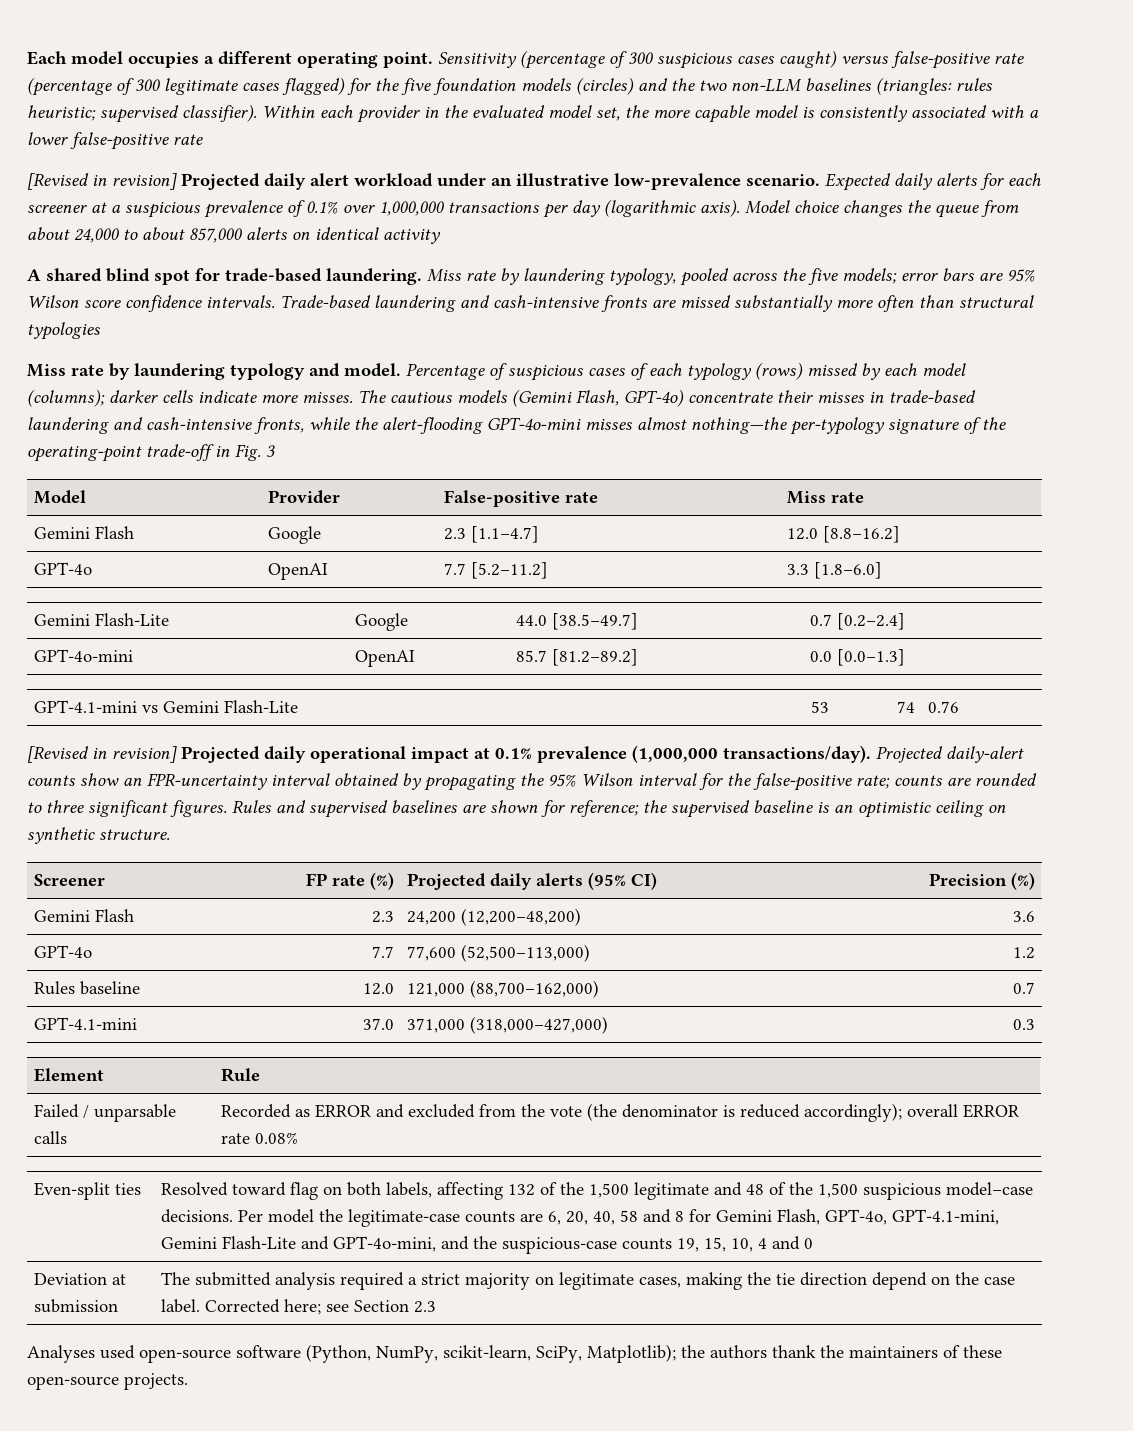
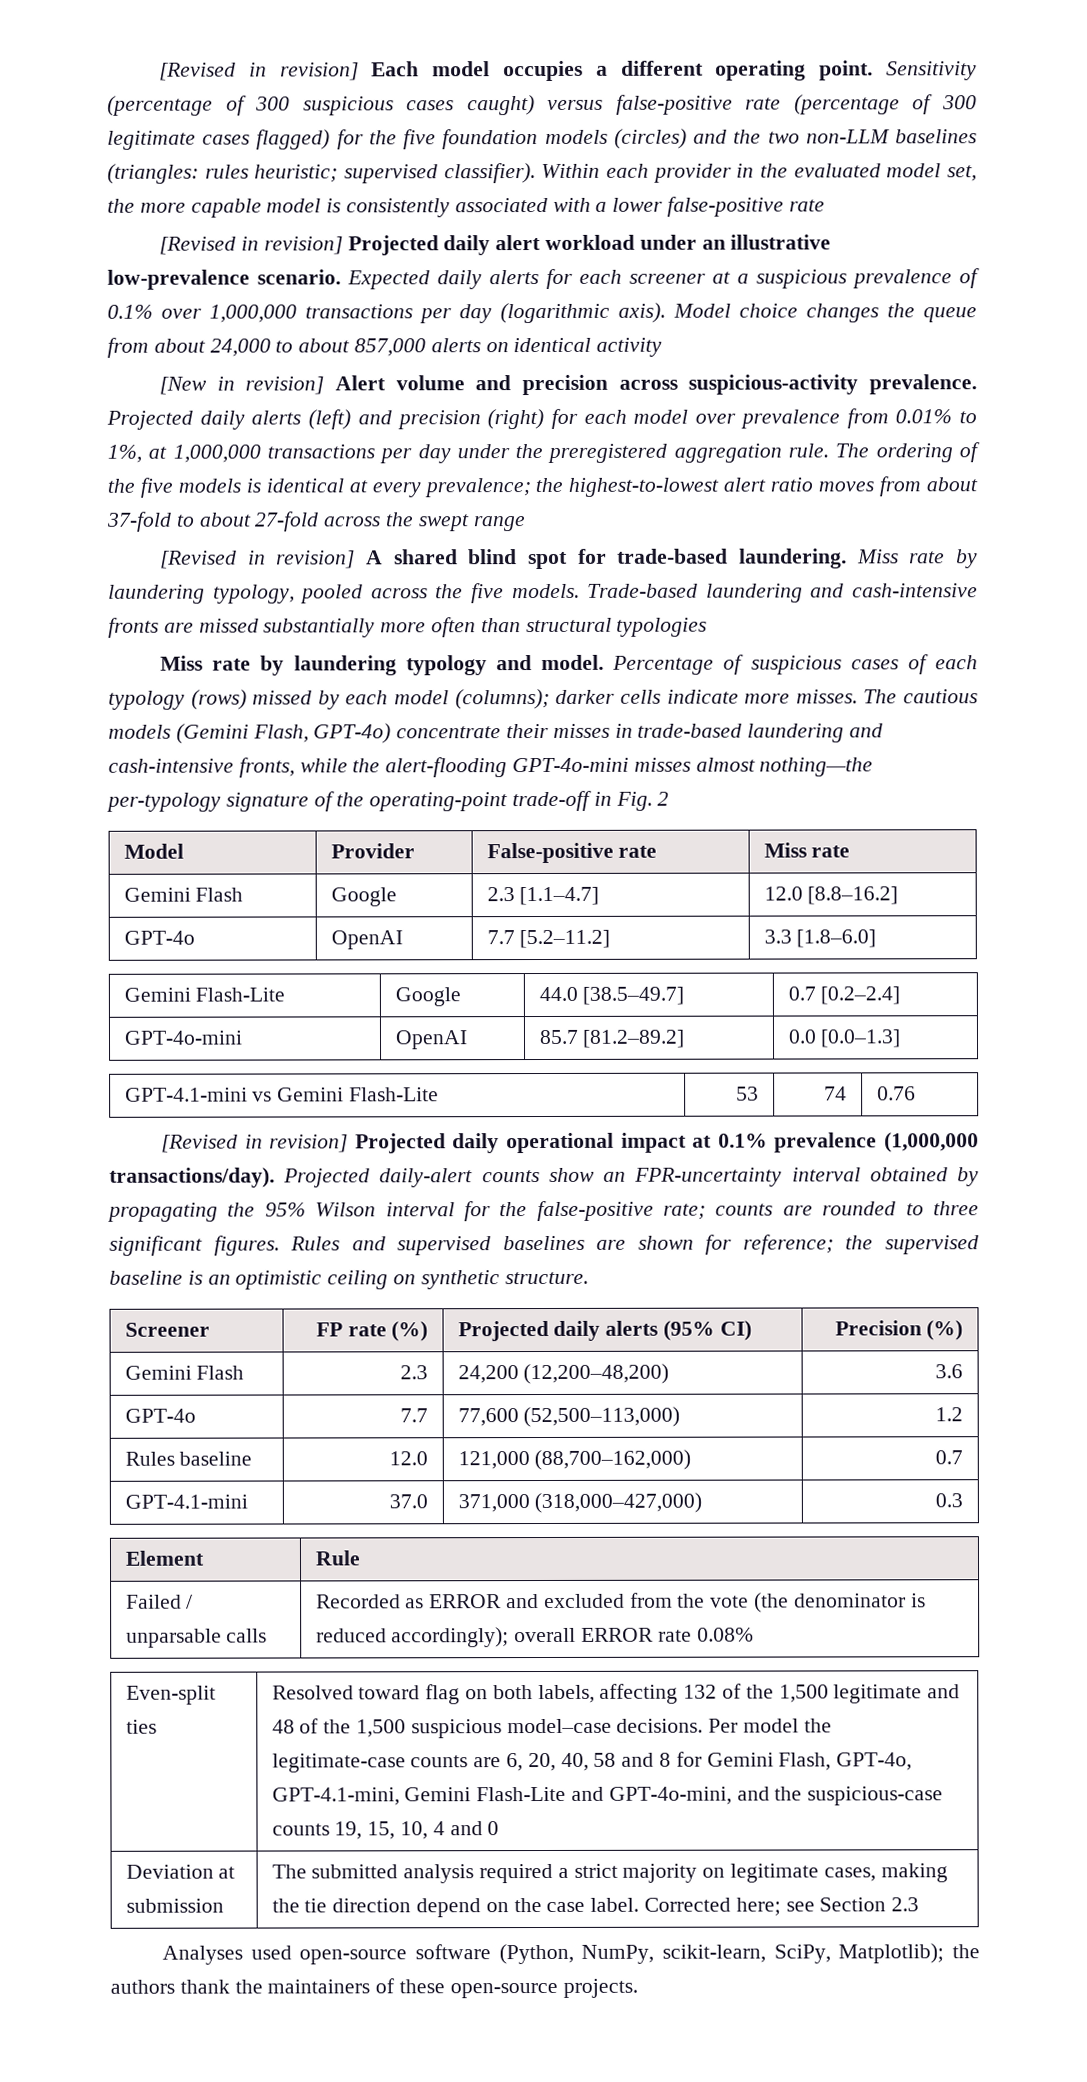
- Each model occupies a different operating point.
+ [Revised in revision] Each model occupies a different operating point.
- A shared blind spot for trade-based laundering.
+ [New in revision] Alert volume and precision across suspicious-activity prevalence. Projected daily alerts (left) and precision (right) for each model over prevalence from 0.01% to 1%, at 1,000,000 transactions per day under the preregistered aggregation rule. The ordering of the five models is identical at every prevalence; the highest-to-lowest alert ratio moves from about 37-fold to about 27-fold across the swept range
+ [Revised in revision] A shared blind spot for trade-based laundering.
- Miss rate by laundering typology, pooled across the five models; error bars are 95% Wilson score confidence intervals.
+ Miss rate by laundering typology, pooled across the five models.
- The cautious models (Gemini Flash, GPT-4o) concentrate their misses in trade-based laundering and cash-intensive fronts, while the alert-flooding GPT-4o-mini misses almost nothing—the per-typology signature of the operating-point trade-off in Fig. 3
+ The cautious models (Gemini Flash, GPT-4o) concentrate their misses in trade-based laundering and cash-intensive fronts, while the alert-flooding GPT-4o-mini misses almost nothing—the per-typology signature of the operating-point trade-off in Fig. 2

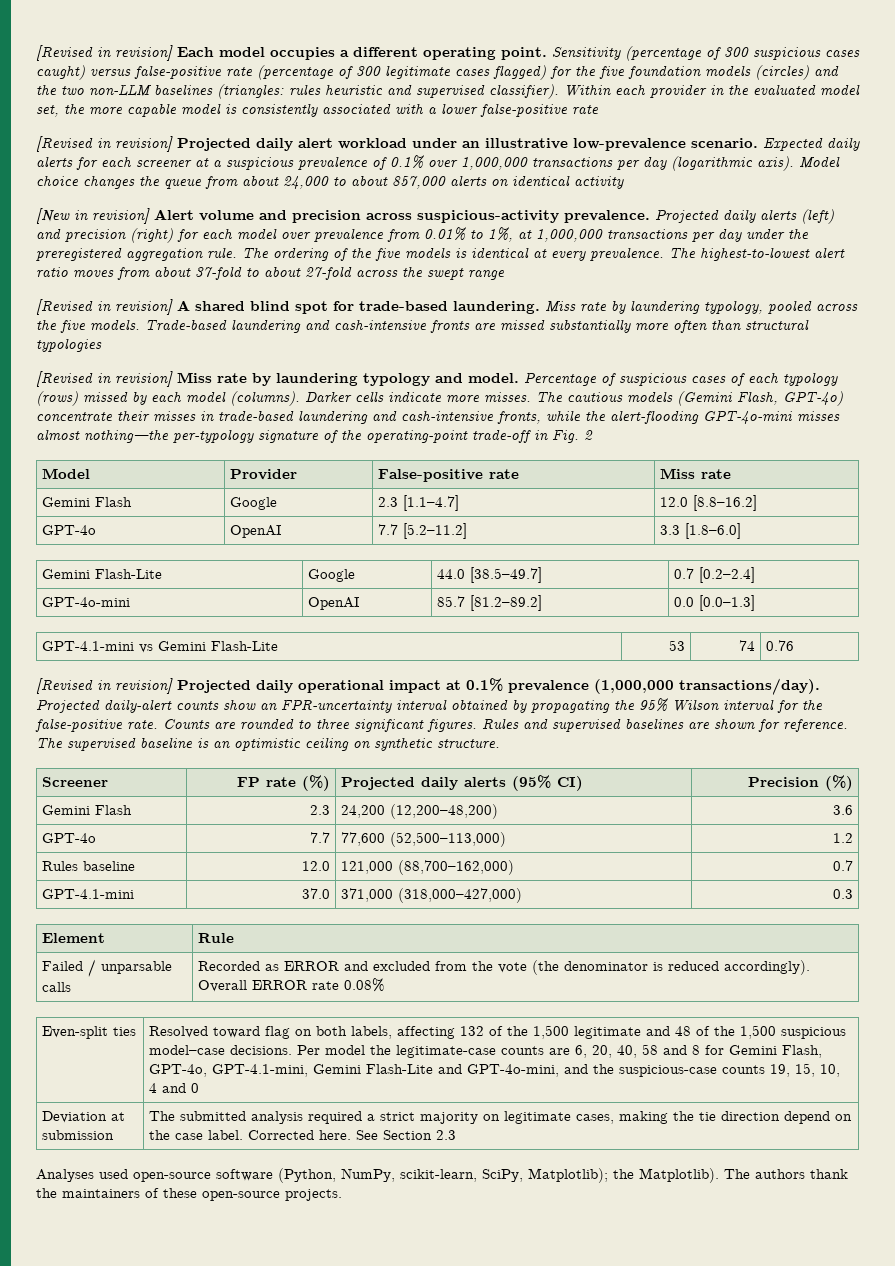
- Sensitivity (percentage of 300 suspicious cases caught) versus false-positive rate (percentage of 300 legitimate cases flagged) for the five foundation models (circles) and the two non-LLM baselines (triangles: rules heuristic; supervised classifier).
+ Sensitivity (percentage of 300 suspicious cases caught) versus false-positive rate (percentage of 300 legitimate cases flagged) for the five foundation models (circles) and the two non-LLM baselines (triangles: rules heuristic and supervised classifier).
- The ordering of the five models is identical at every prevalence; the highest-to-lowest alert ratio moves from about 37-fold to about 27-fold across the swept range
+ The ordering of the five models is identical at every prevalence. The highest-to-lowest alert ratio moves from about 37-fold to about 27-fold across the swept range
- Miss rate by laundering typology and model.
+ [Revised in revision] Miss rate by laundering typology and model.
- Percentage of suspicious cases of each typology (rows) missed by each model (columns); darker cells indicate more misses.
+ Percentage of suspicious cases of each typology (rows) missed by each model (columns). Darker cells indicate more misses.
- Projected daily-alert counts show an FPR-uncertainty interval obtained by propagating the 95% Wilson interval for the false-positive rate; counts are rounded to three significant figures.
+ Projected daily-alert counts show an FPR-uncertainty interval obtained by propagating the 95% Wilson interval for the false-positive rate. Counts are rounded to three significant figures.
- Rules and supervised baselines are shown for reference; the supervised baseline is an optimistic ceiling on synthetic structure.
+ Rules and supervised baselines are shown for reference. The supervised baseline is an optimistic ceiling on synthetic structure.
- Failed / unparsable calls | Recorded as ERROR and excluded from the vote (the denominator is reduced accordingly); overall ERROR rate 0.08%
+ Failed / unparsable calls | Recorded as ERROR and excluded from the vote (the denominator is reduced accordingly). Overall ERROR rate 0.08%
- Deviation at submission | The submitted analysis required a strict majority on legitimate cases, making the tie direction depend on the case label. Corrected here; see Section 2.3
+ Deviation at submission | The submitted analysis required a strict majority on legitimate cases, making the tie direction depend on the case label. Corrected here. See Section 2.3
- Analyses used open-source software (Python, NumPy, scikit-learn, SciPy, Matplotlib); the authors thank the maintainers of these open-source projects.
+ Analyses used open-source software (Python, NumPy, scikit-learn, SciPy, Matplotlib); the Matplotlib). The authors thank the maintainers of these open-source projects.

